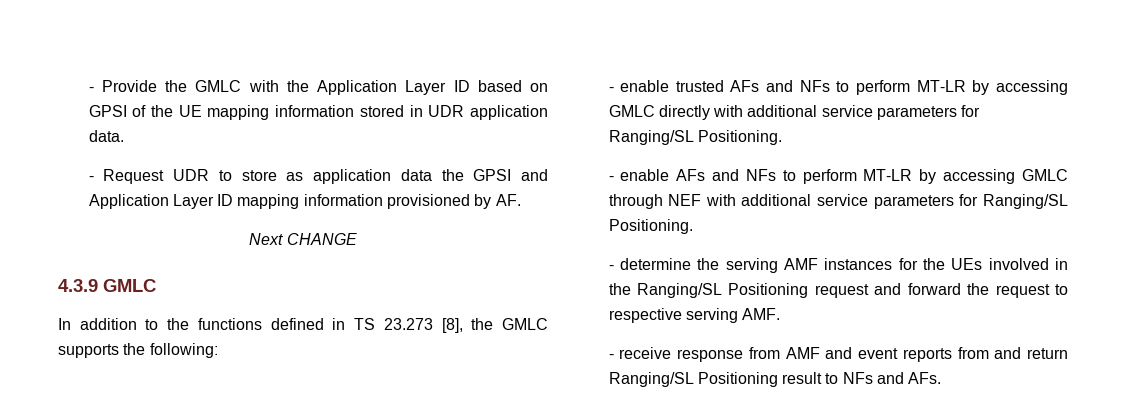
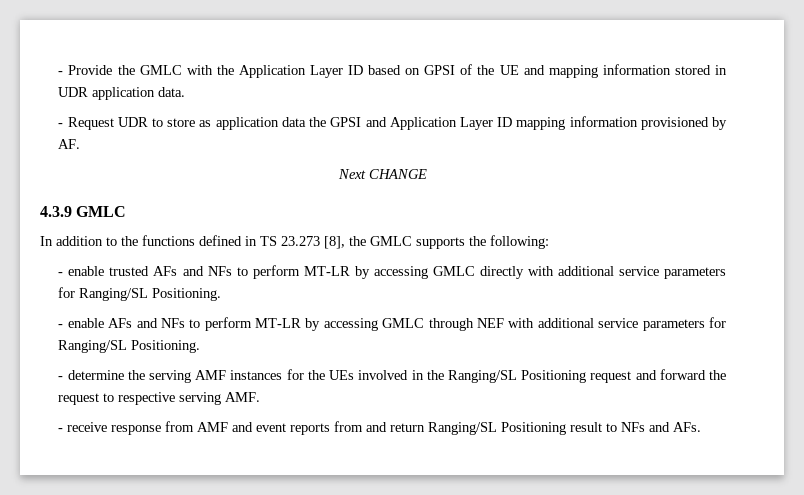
- - Provide the GMLC with the Application Layer ID based on GPSI of the UE mapping information stored in UDR application data.
+ - Provide the GMLC with the Application Layer ID based on GPSI of the UE and mapping information stored in UDR application data.

